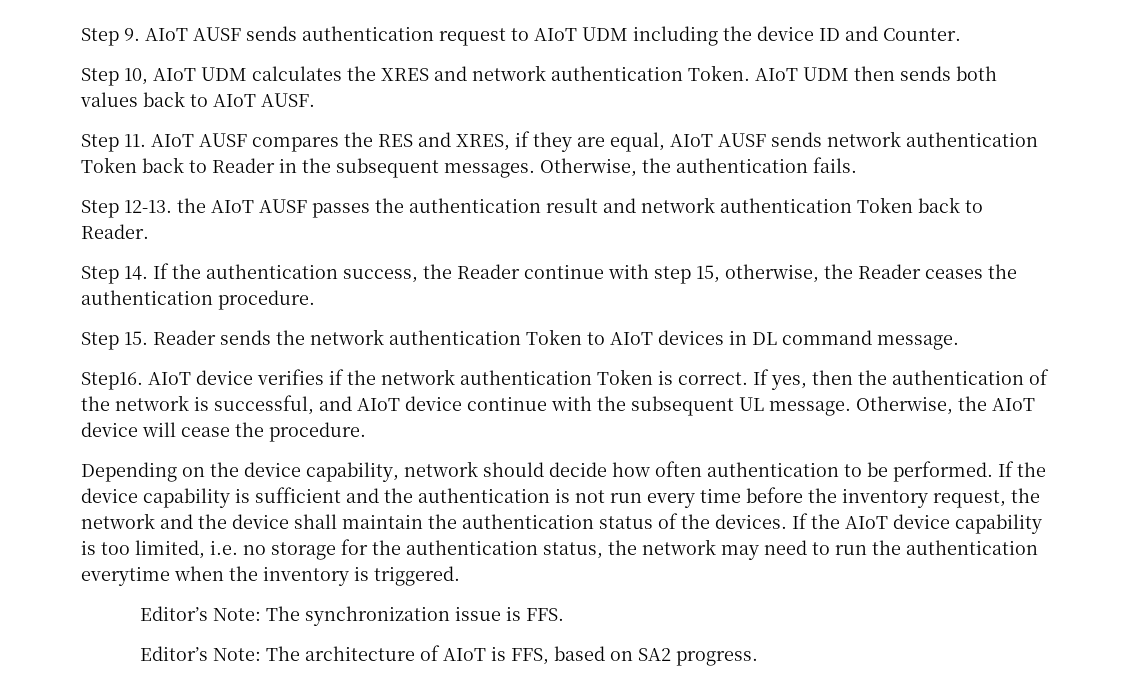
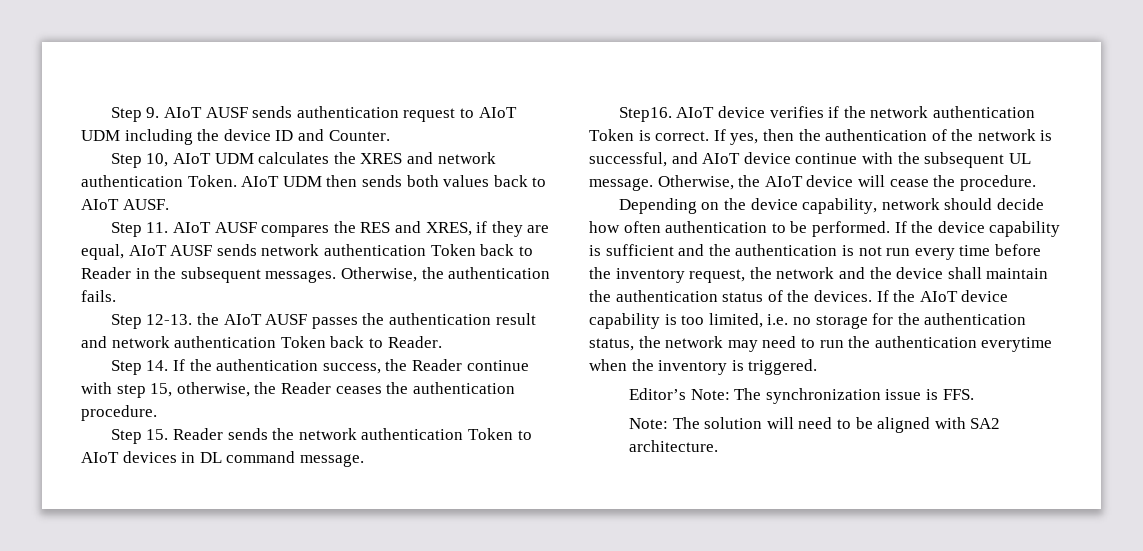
- Editor’s Note: The architecture of AIoT is FFS, based on SA2 progress.
+ Note: The solution will need to be aligned with SA2 architecture.

